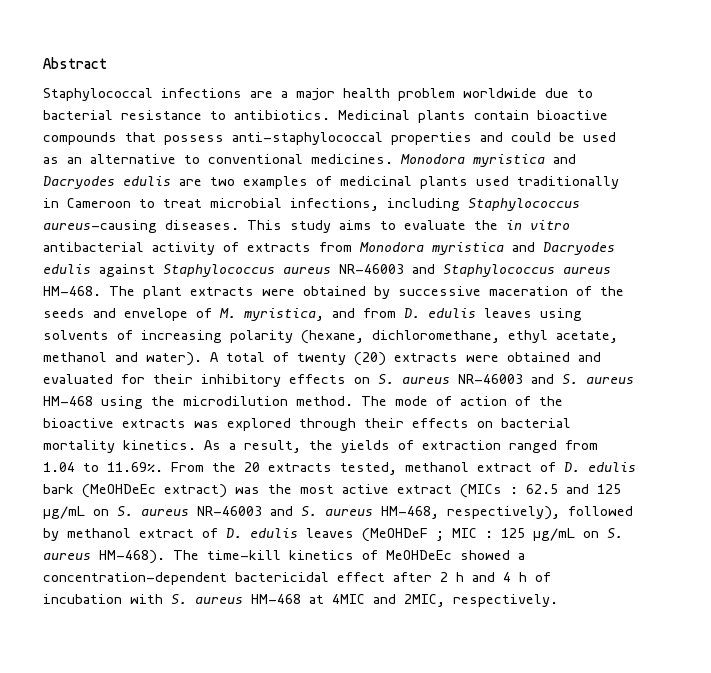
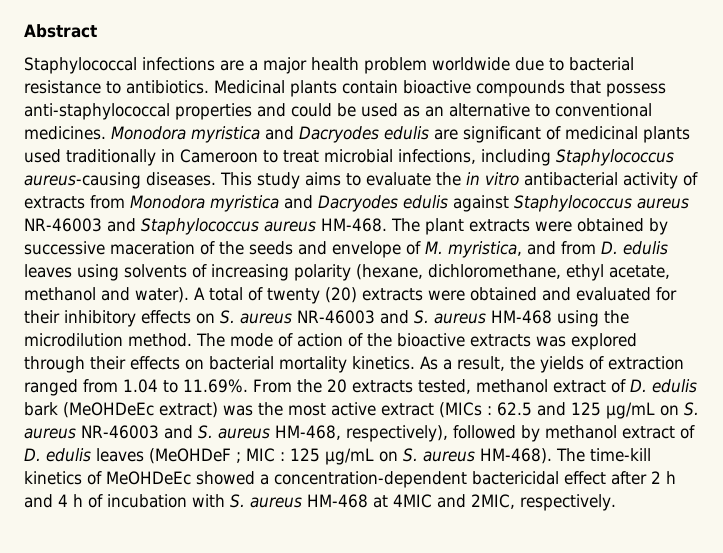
- Monodora myristica and Dacryodes edulis are two examples of medicinal plants used traditionally in Cameroon to treat microbial infections, including Staphylococcus aureus-causing diseases.
+ Monodora myristica and Dacryodes edulis are significant of medicinal plants used traditionally in Cameroon to treat microbial infections, including Staphylococcus aureus-causing diseases.

